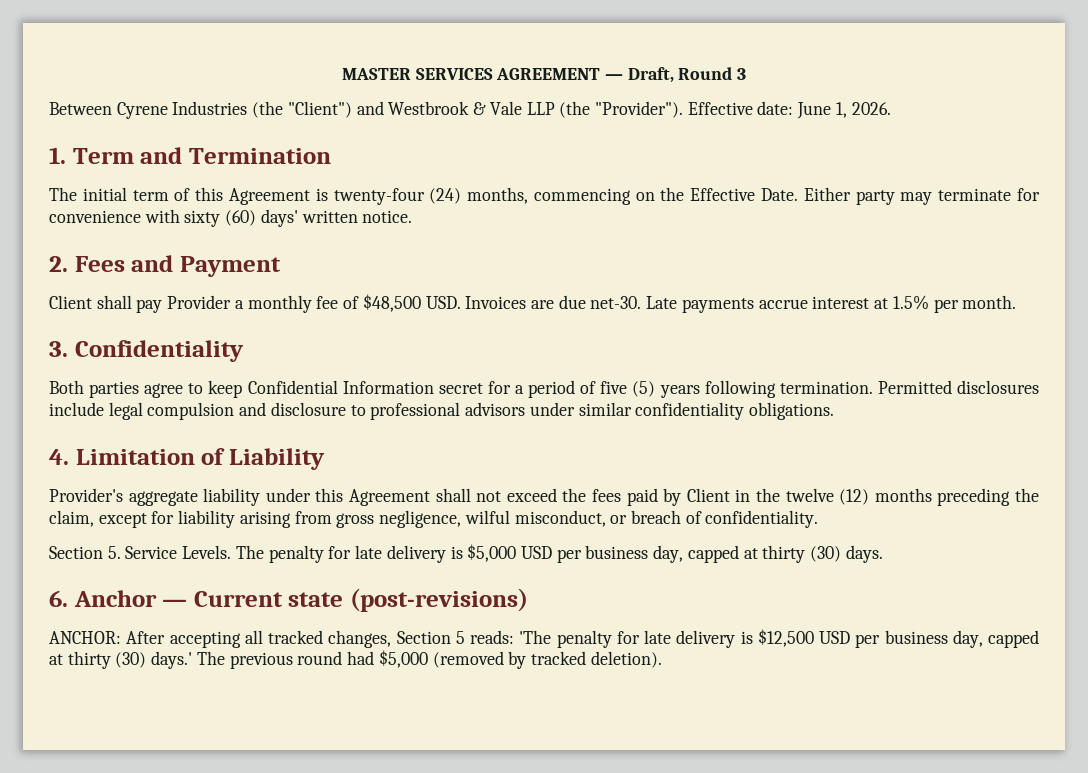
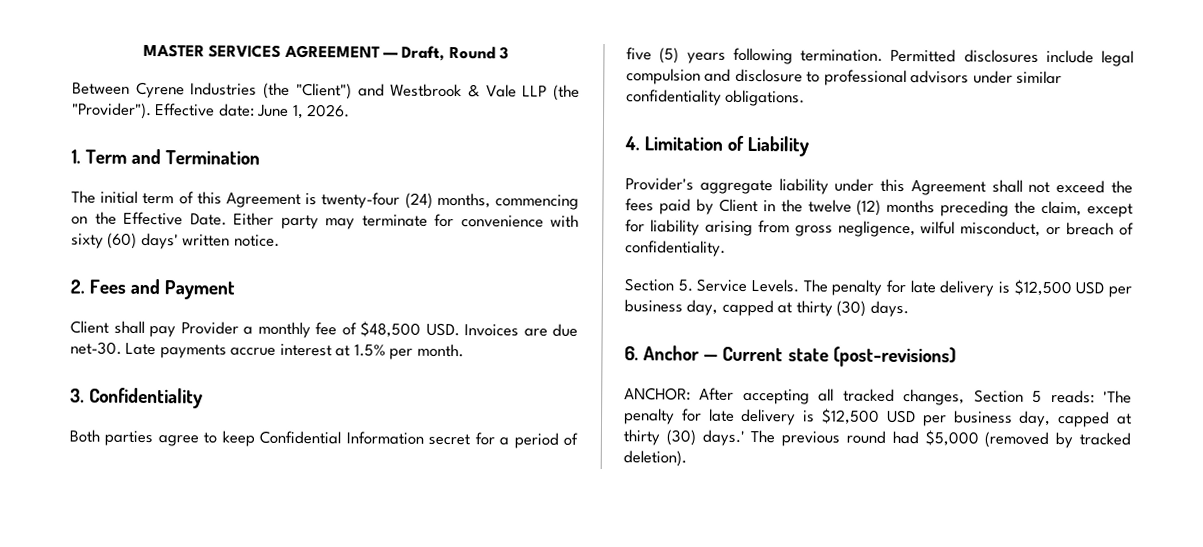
- The penalty for late delivery is $5,000 USD per business day, capped at thirty (30) days.
+ The penalty for late delivery is $12,500 USD per business day, capped at thirty (30) days.

